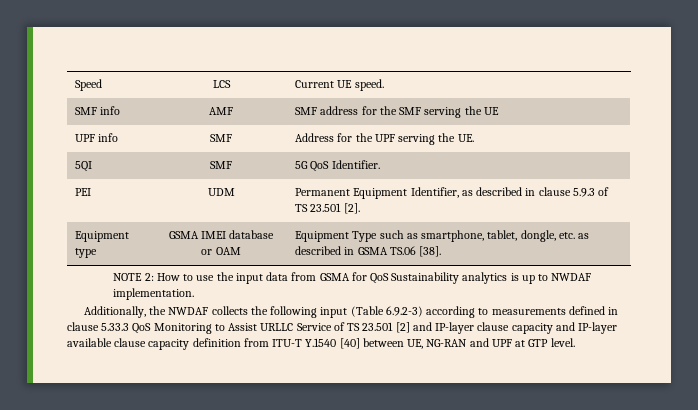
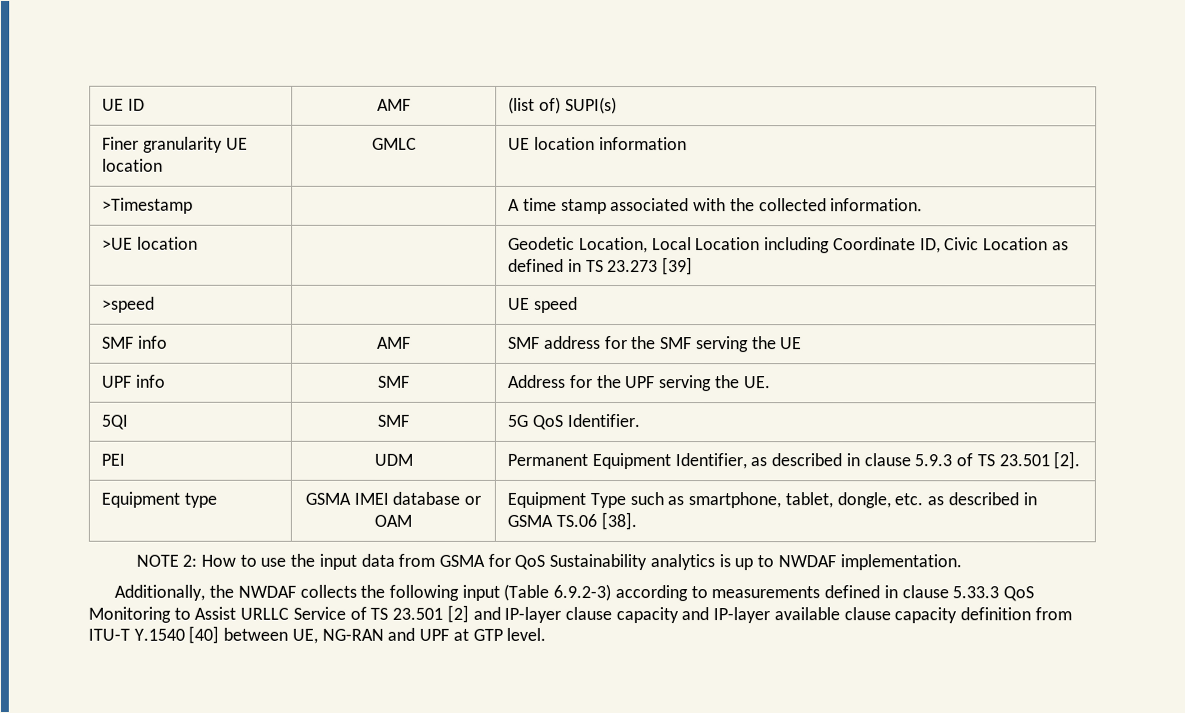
- Speed | LCS | Current UE speed.
+ UE ID | AMF | (list of) SUPI(s)
+ Finer granularity UE location | GMLC | UE location information
+ >Timestamp | | A time stamp associated with the collected information.
+ >UE location | | Geodetic Location, Local Location including Coordinate ID, Civic Location as defined in TS 23.273 [39]
+ >speed | | UE speed

